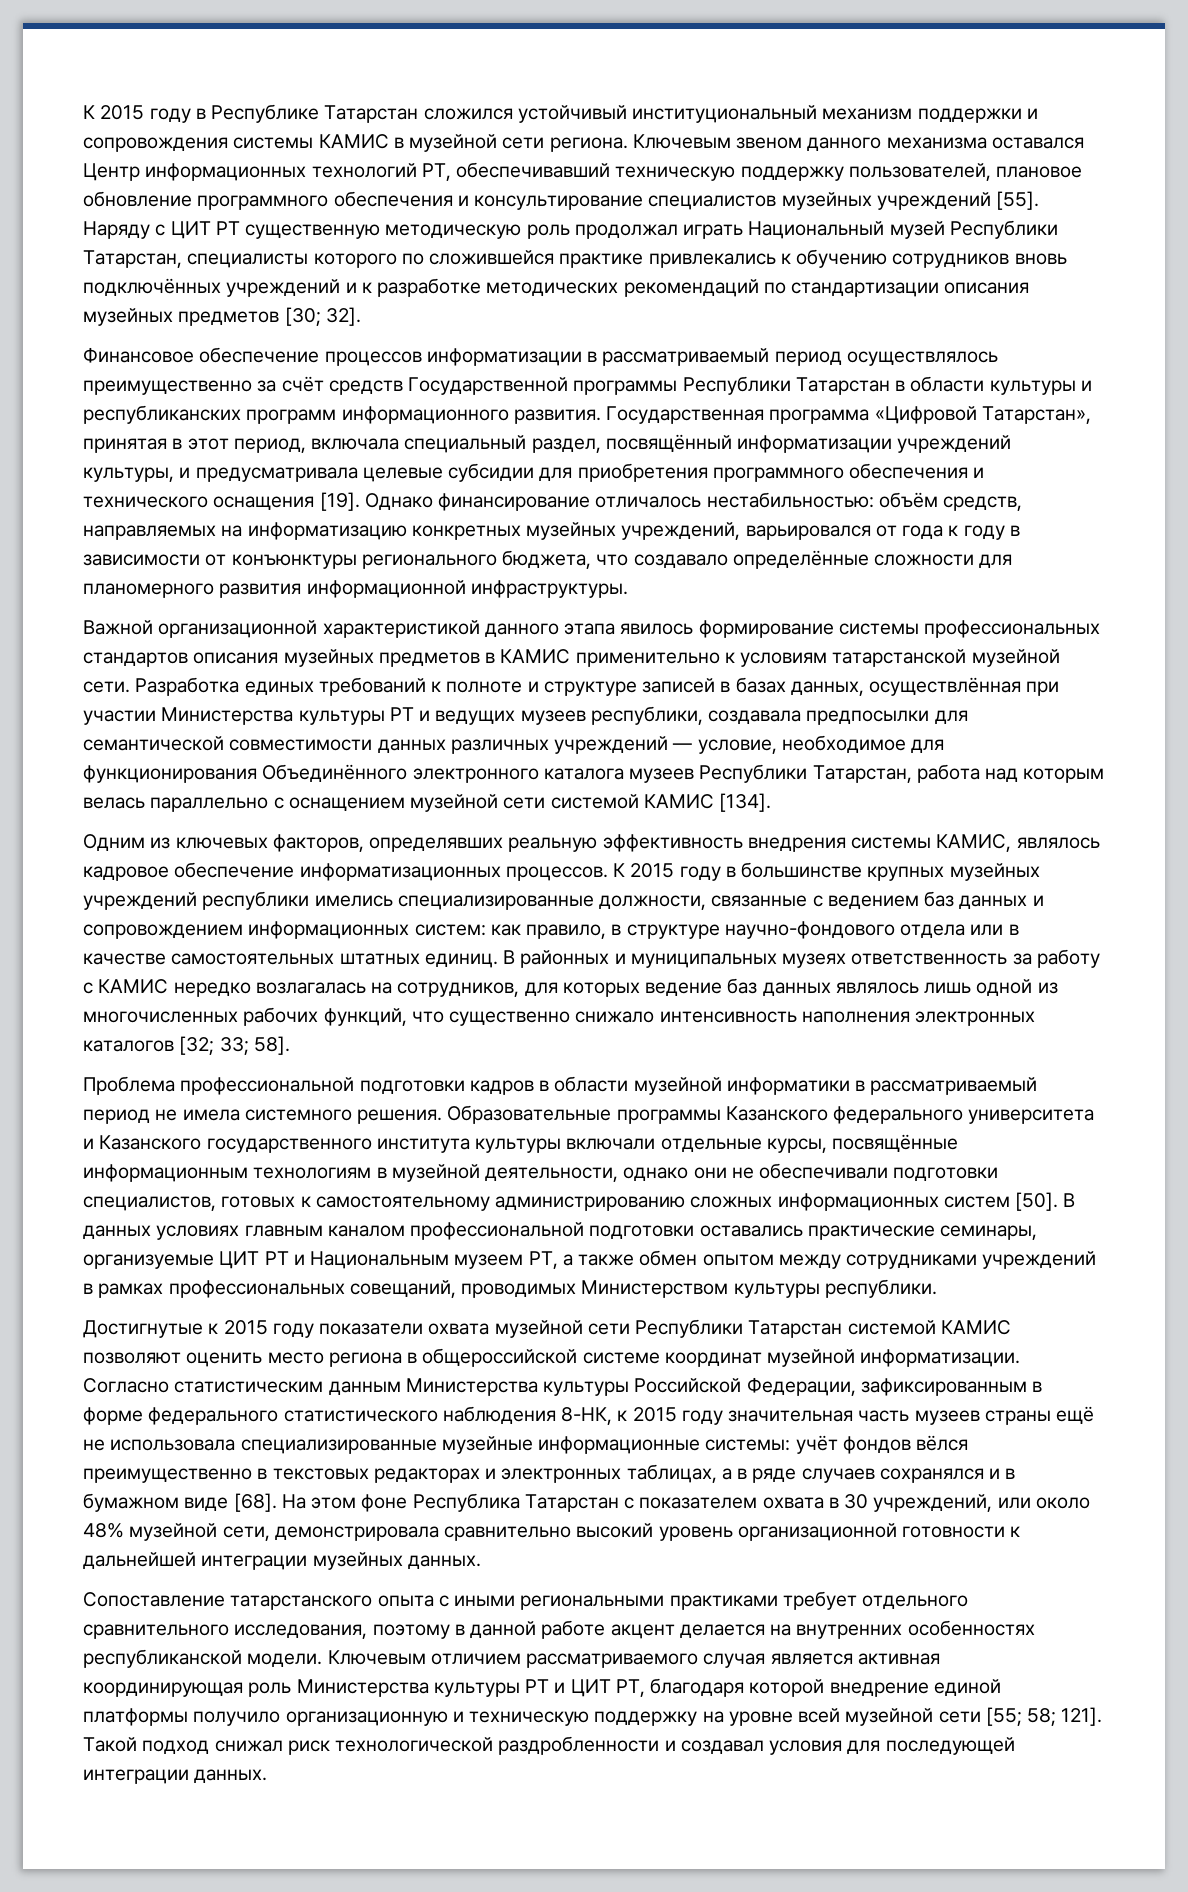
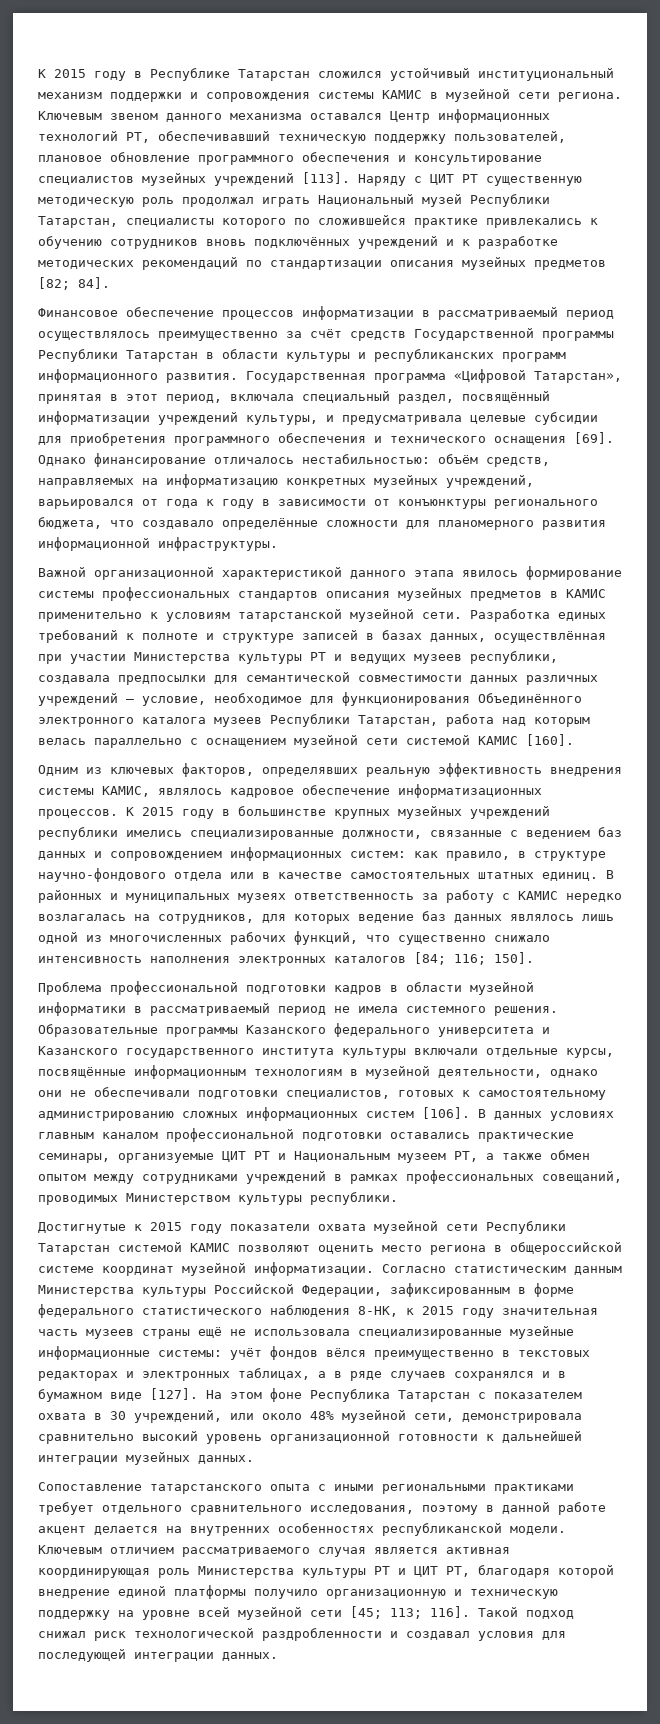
- Ключевым звеном данного механизма оставался Центр информационных технологий РТ, обеспечивавший техническую поддержку пользователей, плановое обновление программного обеспечения и консультирование специалистов музейных учреждений [55].
+ Ключевым звеном данного механизма оставался Центр информационных технологий РТ, обеспечивавший техническую поддержку пользователей, плановое обновление программного обеспечения и консультирование специалистов музейных учреждений [113].
- Наряду с ЦИТ РТ существенную методическую роль продолжал играть Национальный музей Республики Татарстан, специалисты которого по сложившейся практике привлекались к обучению сотрудников вновь подключённых учреждений и к разработке методических рекомендаций по стандартизации описания музейных предметов [30; 32].
+ Наряду с ЦИТ РТ существенную методическую роль продолжал играть Национальный музей Республики Татарстан, специалисты которого по сложившейся практике привлекались к обучению сотрудников вновь подключённых учреждений и к разработке методических рекомендаций по стандартизации описания музейных предметов [82; 84].
- Государственная программа «Цифровой Татарстан», принятая в этот период, включала специальный раздел, посвящённый информатизации учреждений культуры, и предусматривала целевые субсидии для приобретения программного обеспечения и технического оснащения [19].
+ Государственная программа «Цифровой Татарстан», принятая в этот период, включала специальный раздел, посвящённый информатизации учреждений культуры, и предусматривала целевые субсидии для приобретения программного обеспечения и технического оснащения [69].
- Разработка единых требований к полноте и структуре записей в базах данных, осуществлённая при участии Министерства культуры РТ и ведущих музеев республики, создавала предпосылки для семантической совместимости данных различных учреждений — условие, необходимое для функционирования Объединённого электронного каталога музеев Республики Татарстан, работа над которым велась параллельно с оснащением музейной сети системой КАМИС [134].
+ Разработка единых требований к полноте и структуре записей в базах данных, осуществлённая при участии Министерства культуры РТ и ведущих музеев республики, создавала предпосылки для семантической совместимости данных различных учреждений — условие, необходимое для функционирования Объединённого электронного каталога музеев Республики Татарстан, работа над которым велась параллельно с оснащением музейной сети системой КАМИС [160].
- В районных и муниципальных музеях ответственность за работу с КАМИС нередко возлагалась на сотрудников, для которых ведение баз данных являлось лишь одной из многочисленных рабочих функций, что существенно снижало интенсивность наполнения электронных каталогов [32; 33; 58].
+ В районных и муниципальных музеях ответственность за работу с КАМИС нередко возлагалась на сотрудников, для которых ведение баз данных являлось лишь одной из многочисленных рабочих функций, что существенно снижало интенсивность наполнения электронных каталогов [84; 116; 150].
- Образовательные программы Казанского федерального университета и Казанского государственного института культуры включали отдельные курсы, посвящённые информационным технологиям в музейной деятельности, однако они не обеспечивали подготовки специалистов, готовых к самостоятельному администрированию сложных информационных систем [50].
+ Образовательные программы Казанского федерального университета и Казанского государственного института культуры включали отдельные курсы, посвящённые информационным технологиям в музейной деятельности, однако они не обеспечивали подготовки специалистов, готовых к самостоятельному администрированию сложных информационных систем [106].
- Согласно статистическим данным Министерства культуры Российской Федерации, зафиксированным в форме федерального статистического наблюдения 8-НК, к 2015 году значительная часть музеев страны ещё не использовала специализированные музейные информационные системы: учёт фондов вёлся преимущественно в текстовых редакторах и электронных таблицах, а в ряде случаев сохранялся и в бумажном виде [68].
+ Согласно статистическим данным Министерства культуры Российской Федерации, зафиксированным в форме федерального статистического наблюдения 8-НК, к 2015 году значительная часть музеев страны ещё не использовала специализированные музейные информационные системы: учёт фондов вёлся преимущественно в текстовых редакторах и электронных таблицах, а в ряде случаев сохранялся и в бумажном виде [127].
- Ключевым отличием рассматриваемого случая является активная координирующая роль Министерства культуры РТ и ЦИТ РТ, благодаря которой внедрение единой платформы получило организационную и техническую поддержку на уровне всей музейной сети [55; 58; 121].
+ Ключевым отличием рассматриваемого случая является активная координирующая роль Министерства культуры РТ и ЦИТ РТ, благодаря которой внедрение единой платформы получило организационную и техническую поддержку на уровне всей музейной сети [45; 113; 116].

